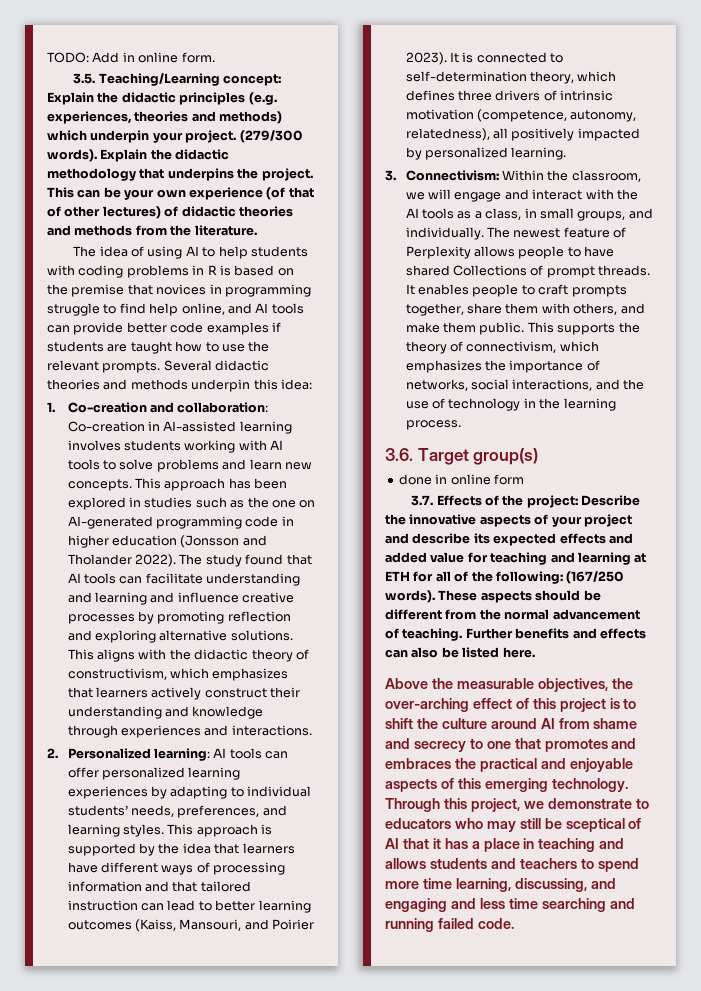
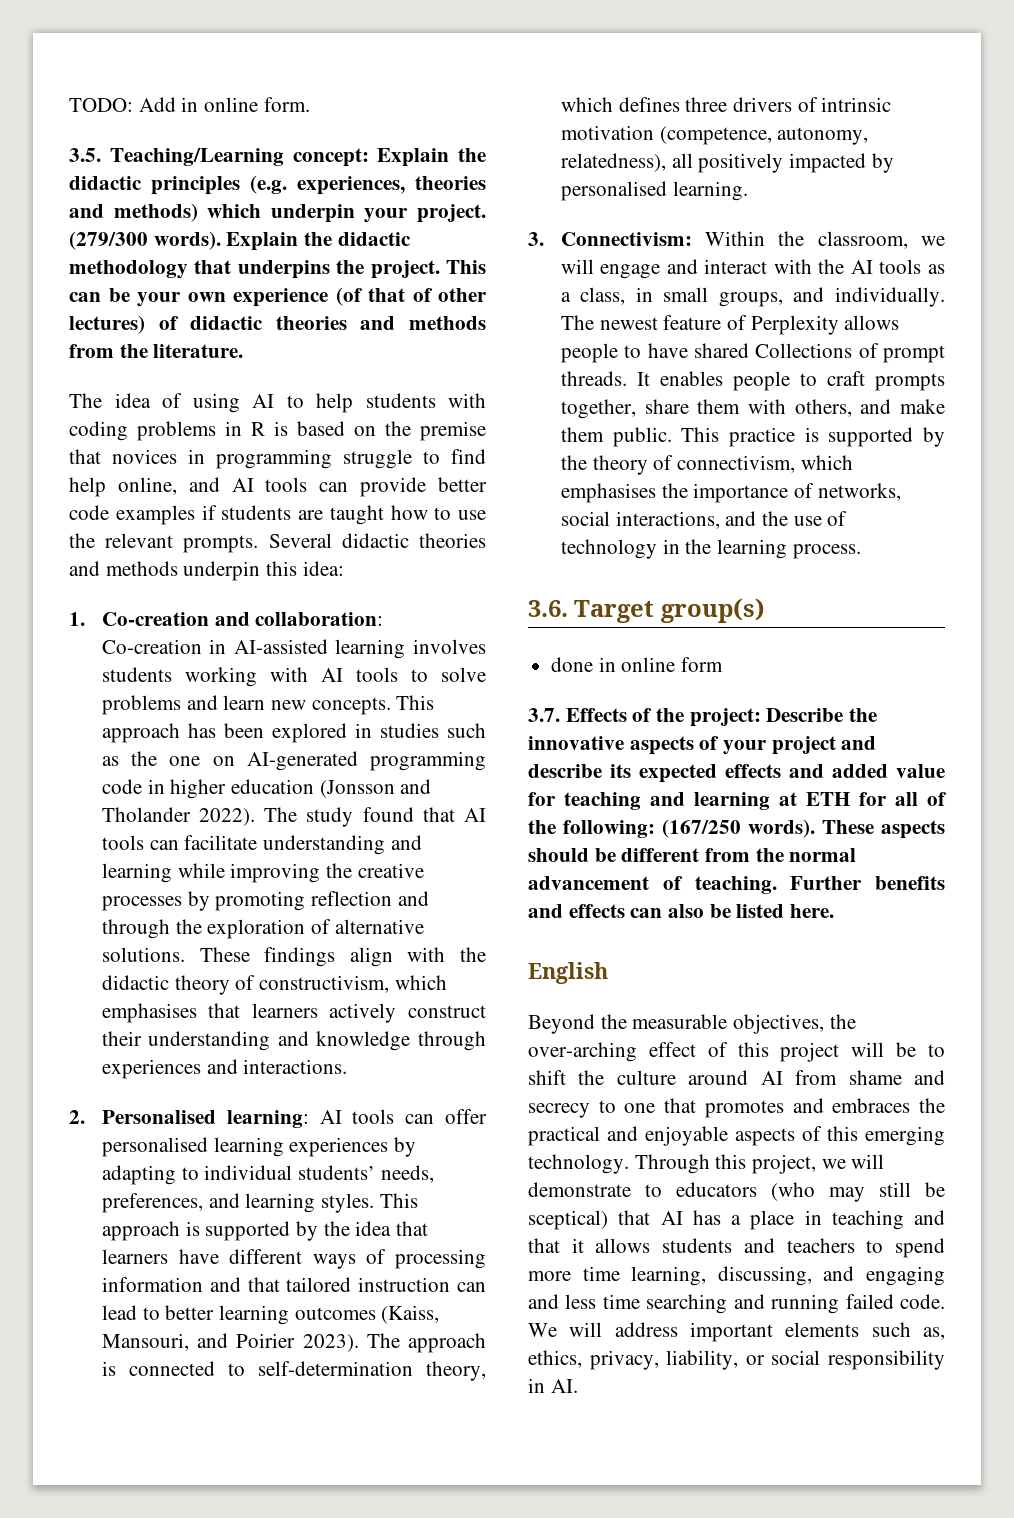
- The study found that AI tools can facilitate understanding and learning and influence creative processes by promoting reflection and exploring alternative solutions. This aligns with the didactic theory of constructivism, which emphasizes that learners actively construct their understanding and knowledge through experiences and interactions.
+ The study found that AI tools can facilitate understanding and learning while improving the creative processes by promoting reflection and through the exploration of alternative solutions. These findings align with the didactic theory of constructivism, which emphasises that learners actively construct their understanding and knowledge through experiences and interactions.
- 2. Personalized learning: AI tools can offer personalized learning experiences by adapting to individual students’ needs, preferences, and learning styles.
+ 2. Personalised learning: AI tools can offer personalised learning experiences by adapting to individual students’ needs, preferences, and learning styles.
- It is connected to self-determination theory, which defines three drivers of intrinsic motivation (competence, autonomy, relatedness), all positively impacted by personalized learning.
+ The approach is connected to self-determination theory, which defines three drivers of intrinsic motivation (competence, autonomy, relatedness), all positively impacted by personalised learning.
- This supports the theory of connectivism, which emphasizes the importance of networks, social interactions, and the use of technology in the learning process.
+ This practice is supported by the theory of connectivism, which emphasises the importance of networks, social interactions, and the use of technology in the learning process.
- Above the measurable objectives, the over-arching effect of this project is to shift the culture around AI from shame and secrecy to one that promotes and embraces the practical and enjoyable aspects of this emerging technology.
+ English
+ Beyond the measurable objectives, the over-arching effect of this project will be to shift the culture around AI from shame and secrecy to one that promotes and embraces the practical and enjoyable aspects of this emerging technology.
- Through this project, we demonstrate to educators who may still be sceptical of AI that it has a place in teaching and allows students and teachers to spend more time learning, discussing, and engaging and less time searching and running failed code.
+ Through this project, we will demonstrate to educators (who may still be sceptical) that AI has a place in teaching and that it allows students and teachers to spend more time learning, discussing, and engaging and less time searching and running failed code.
+ We will address important elements such as, ethics, privacy, liability, or social responsibility in AI.

